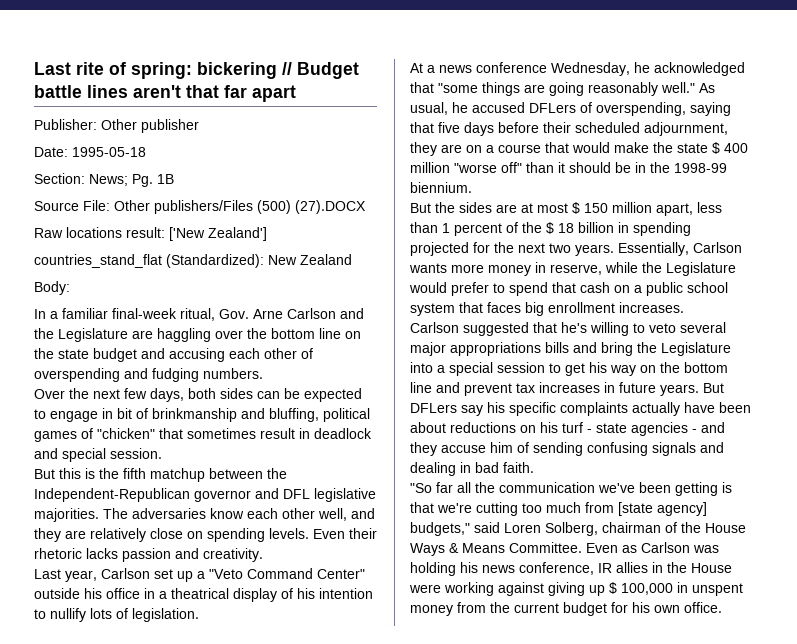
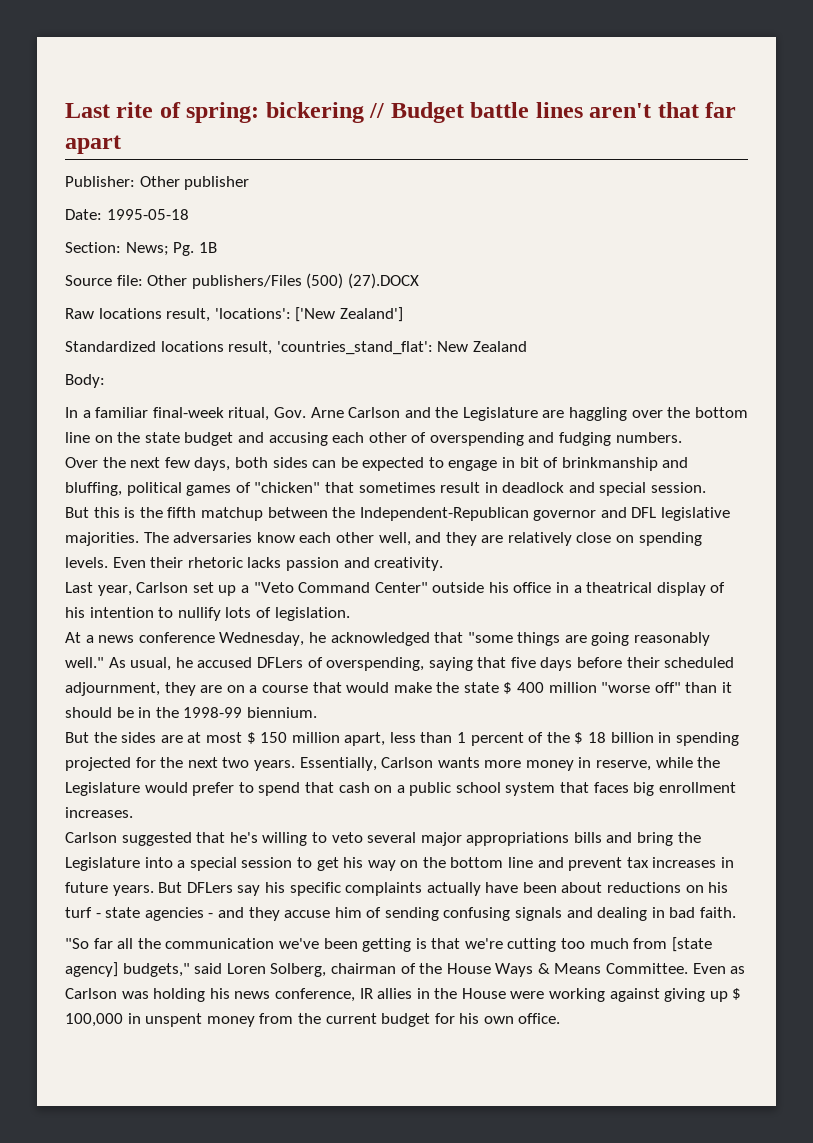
- Source File: Other publishers/Files (500) (27).DOCX
+ Source file: Other publishers/Files (500) (27).DOCX
- Raw locations result: ['New Zealand']
+ Raw locations result, 'locations': ['New Zealand']
- countries_stand_flat (Standardized): New Zealand
+ Standardized locations result, 'countries_stand_flat': New Zealand

